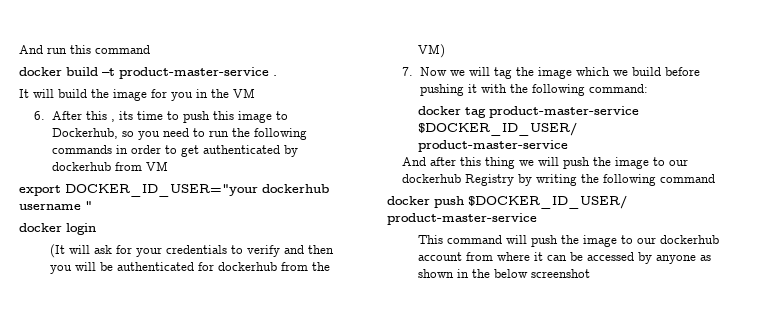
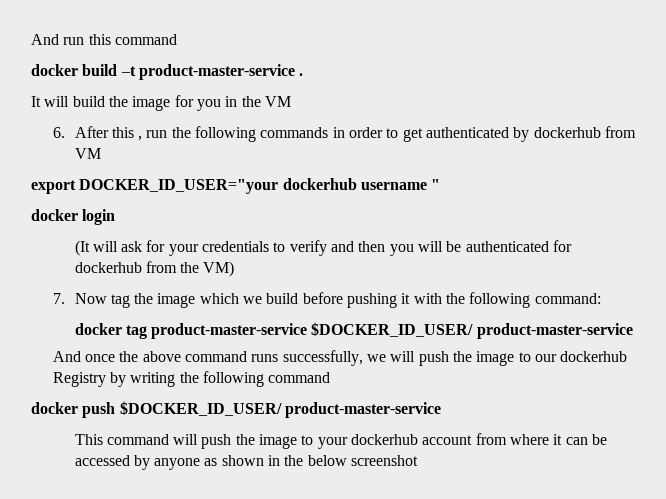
- 6. After this , its time to push this image to Dockerhub, so you need to run the following commands in order to get authenticated by dockerhub from VM
+ 6. After this , run the following commands in order to get authenticated by dockerhub from VM
- 7. Now we will tag the image which we build before pushing it with the following command:
+ 7. Now tag the image which we build before pushing it with the following command:
- And after this thing we will push the image to our dockerhub Registry by writing the following command
+ And once the above command runs successfully, we will push the image to our dockerhub Registry by writing the following command
- This command will push the image to our dockerhub account from where it can be accessed by anyone as shown in the below screenshot
+ This command will push the image to your dockerhub account from where it can be accessed by anyone as shown in the below screenshot

